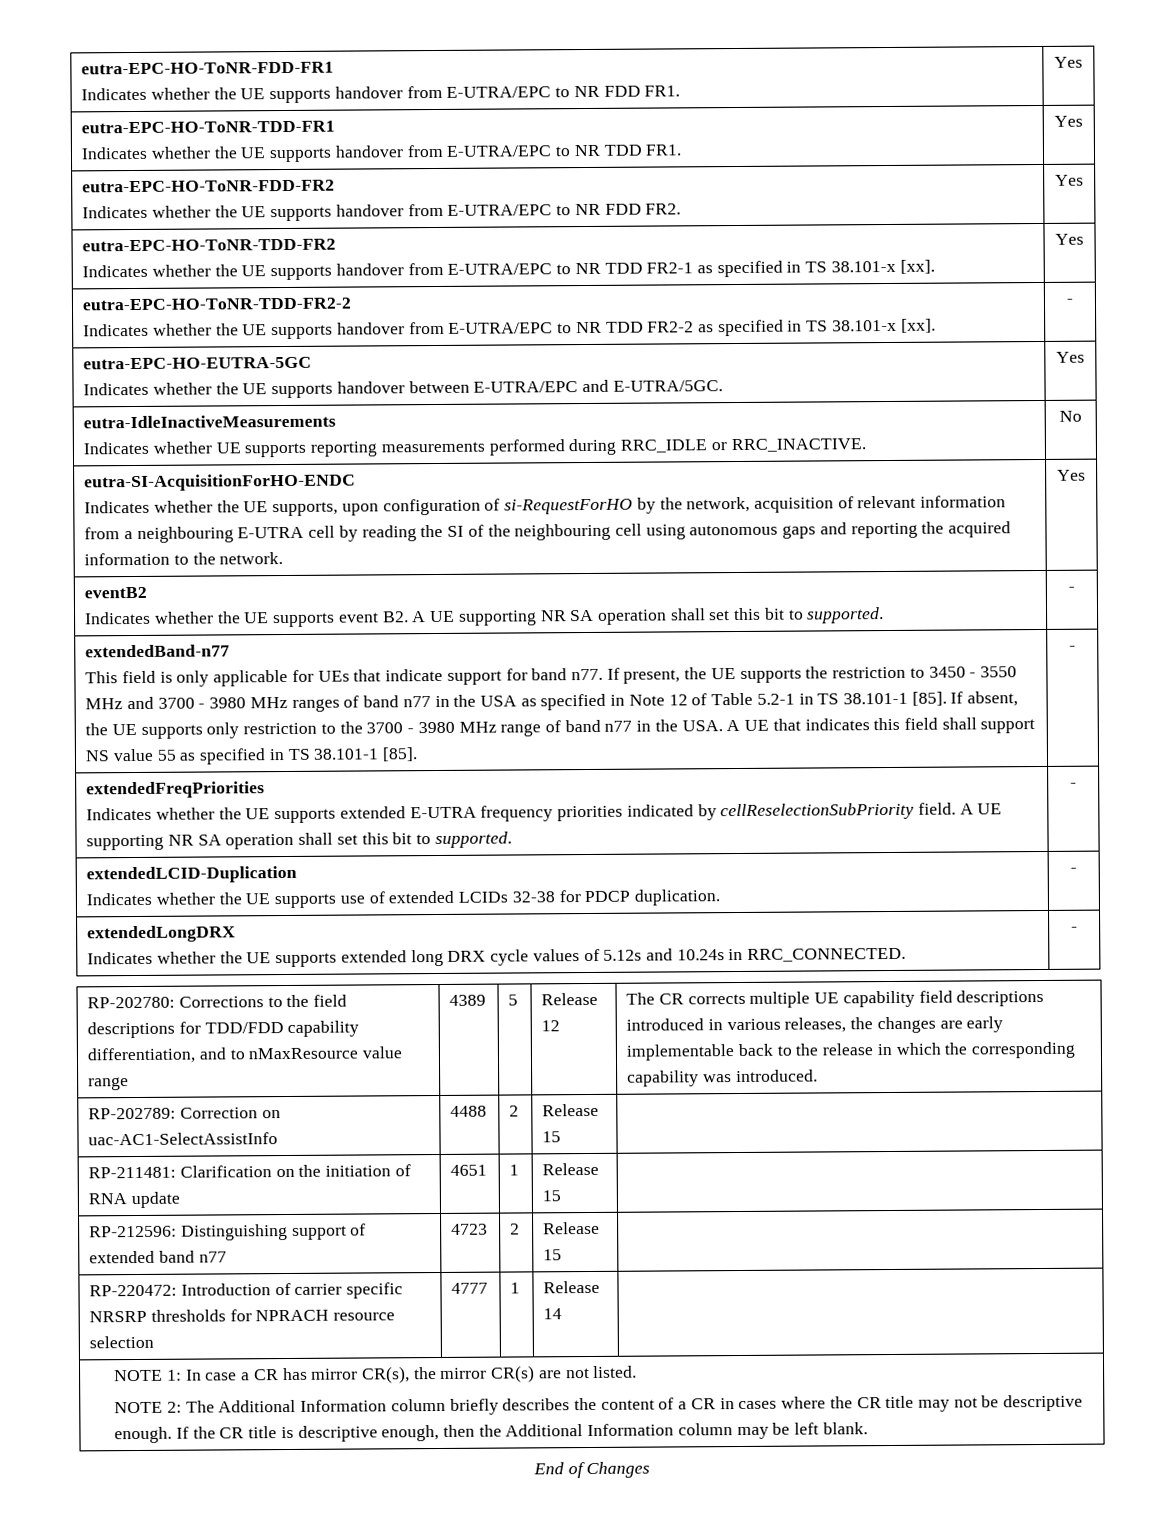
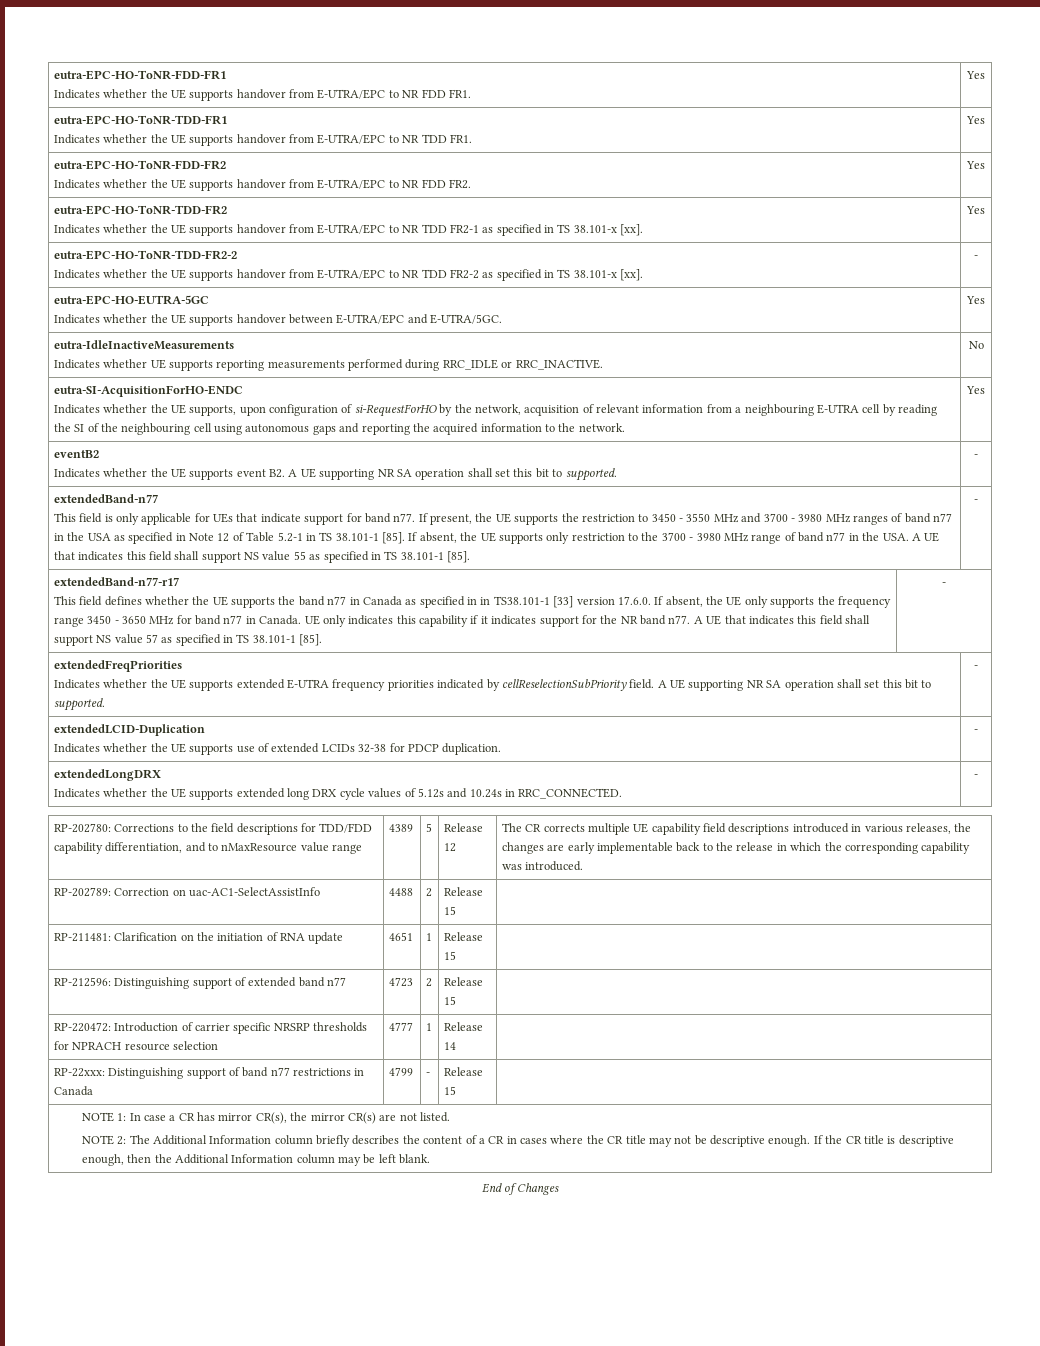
+ extendedBand-n77-r17
+ This field defines whether the UE supports the band n77 in Canada as specified in in TS38.101-1 [33] version 17.6.0. If absent, the UE only supports the frequency range 3450 - 3650 MHz for band n77 in Canada. UE only indicates this capability if it indicates support for the NR band n77. A UE that indicates this field shall support NS value 57 as specified in TS 38.101-1 [85]. | -
+ RP-22xxx: Distinguishing support of band n77 restrictions in Canada | 4799 | - | Release 15 |

